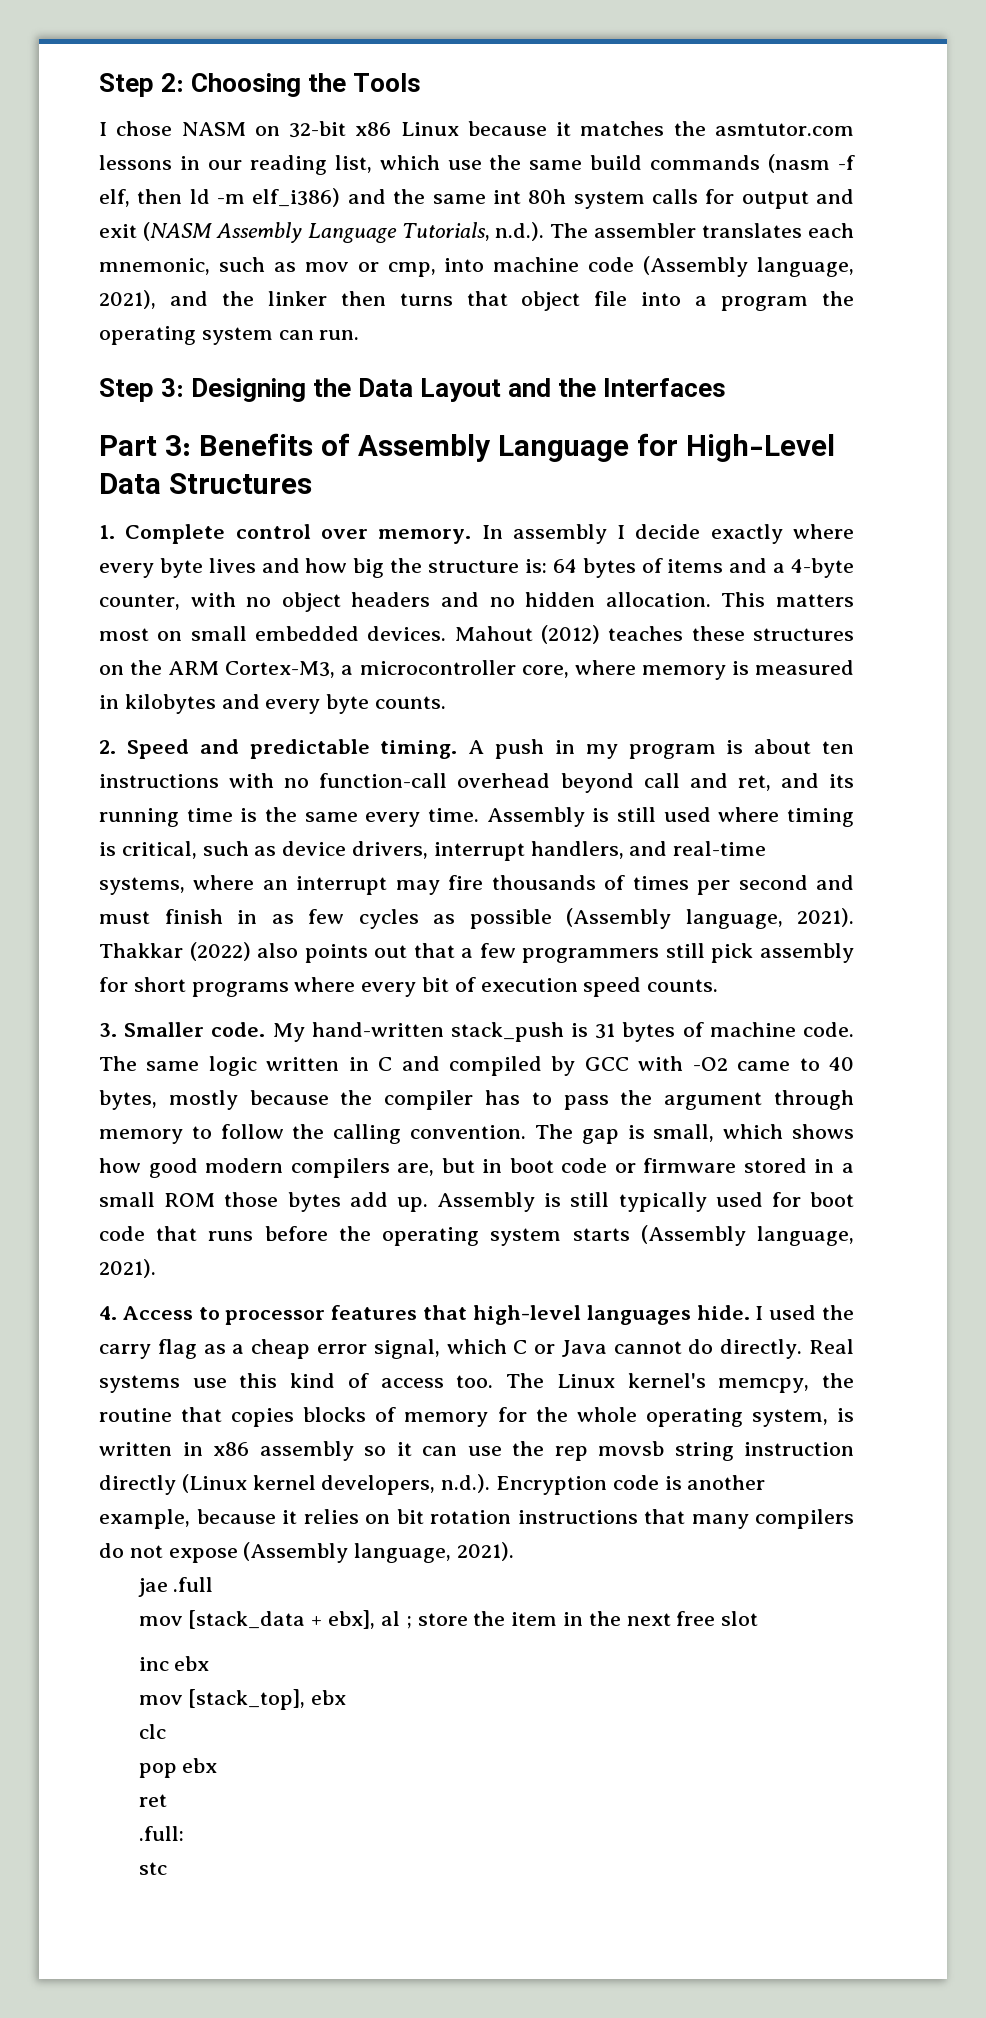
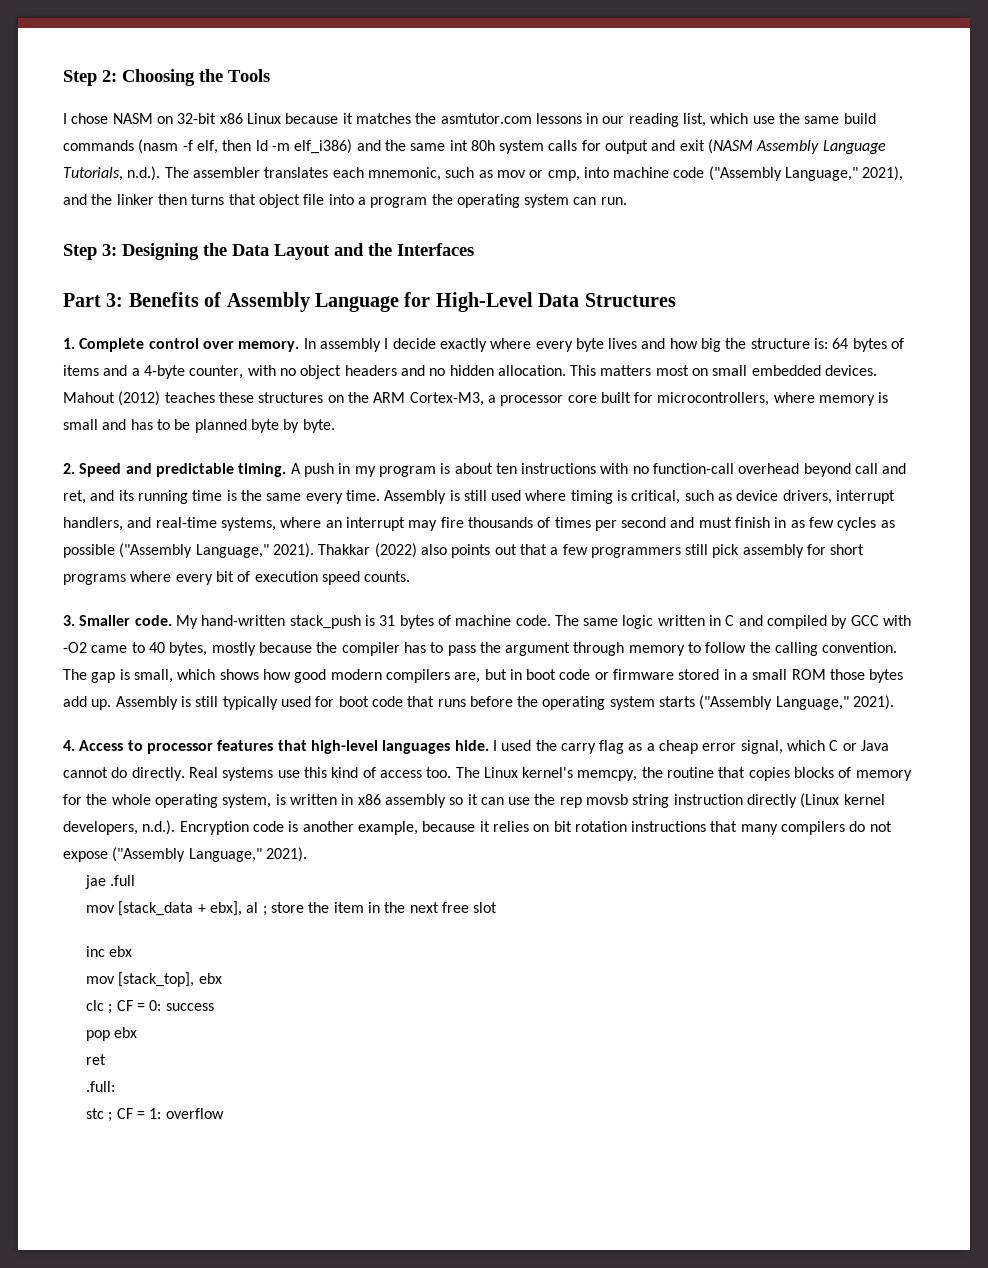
- I chose NASM on 32-bit x86 Linux because it matches the asmtutor.com lessons in our reading list, which use the same build commands (nasm -f elf, then ld -m elf_i386) and the same int 80h system calls for output and exit (NASM Assembly Language Tutorials, n.d.). The assembler translates each mnemonic, such as mov or cmp, into machine code (Assembly language, 2021), and the linker then turns that object file into a program the operating system can run.
+ I chose NASM on 32-bit x86 Linux because it matches the asmtutor.com lessons in our reading list, which use the same build commands (nasm -f elf, then ld -m elf_i386) and the same int 80h system calls for output and exit (NASM Assembly Language Tutorials, n.d.). The assembler translates each mnemonic, such as mov or cmp, into machine code ("Assembly Language," 2021), and the linker then turns that object file into a program the operating system can run.
- Mahout (2012) teaches these structures on the ARM Cortex-M3, a microcontroller core, where memory is measured in kilobytes and every byte counts.
+ Mahout (2012) teaches these structures on the ARM Cortex-M3, a processor core built for microcontrollers, where memory is small and has to be planned byte by byte.
- Assembly is still used where timing is critical, such as device drivers, interrupt handlers, and real-time systems, where an interrupt may fire thousands of times per second and must finish in as few cycles as possible (Assembly language, 2021).
+ Assembly is still used where timing is critical, such as device drivers, interrupt handlers, and real-time systems, where an interrupt may fire thousands of times per second and must finish in as few cycles as possible ("Assembly Language," 2021).
- Assembly is still typically used for boot code that runs before the operating system starts (Assembly language, 2021).
+ Assembly is still typically used for boot code that runs before the operating system starts ("Assembly Language," 2021).
- The Linux kernel's memcpy, the routine that copies blocks of memory for the whole operating system, is written in x86 assembly so it can use the rep movsb string instruction directly (Linux kernel developers, n.d.). Encryption code is another example, because it relies on bit rotation instructions that many compilers do not expose (Assembly language, 2021).
+ The Linux kernel's memcpy, the routine that copies blocks of memory for the whole operating system, is written in x86 assembly so it can use the rep movsb string instruction directly (Linux kernel developers, n.d.). Encryption code is another example, because it relies on bit rotation instructions that many compilers do not expose ("Assembly Language," 2021).
- clc
+ clc ; CF = 0: success
- stc
+ stc ; CF = 1: overflow

